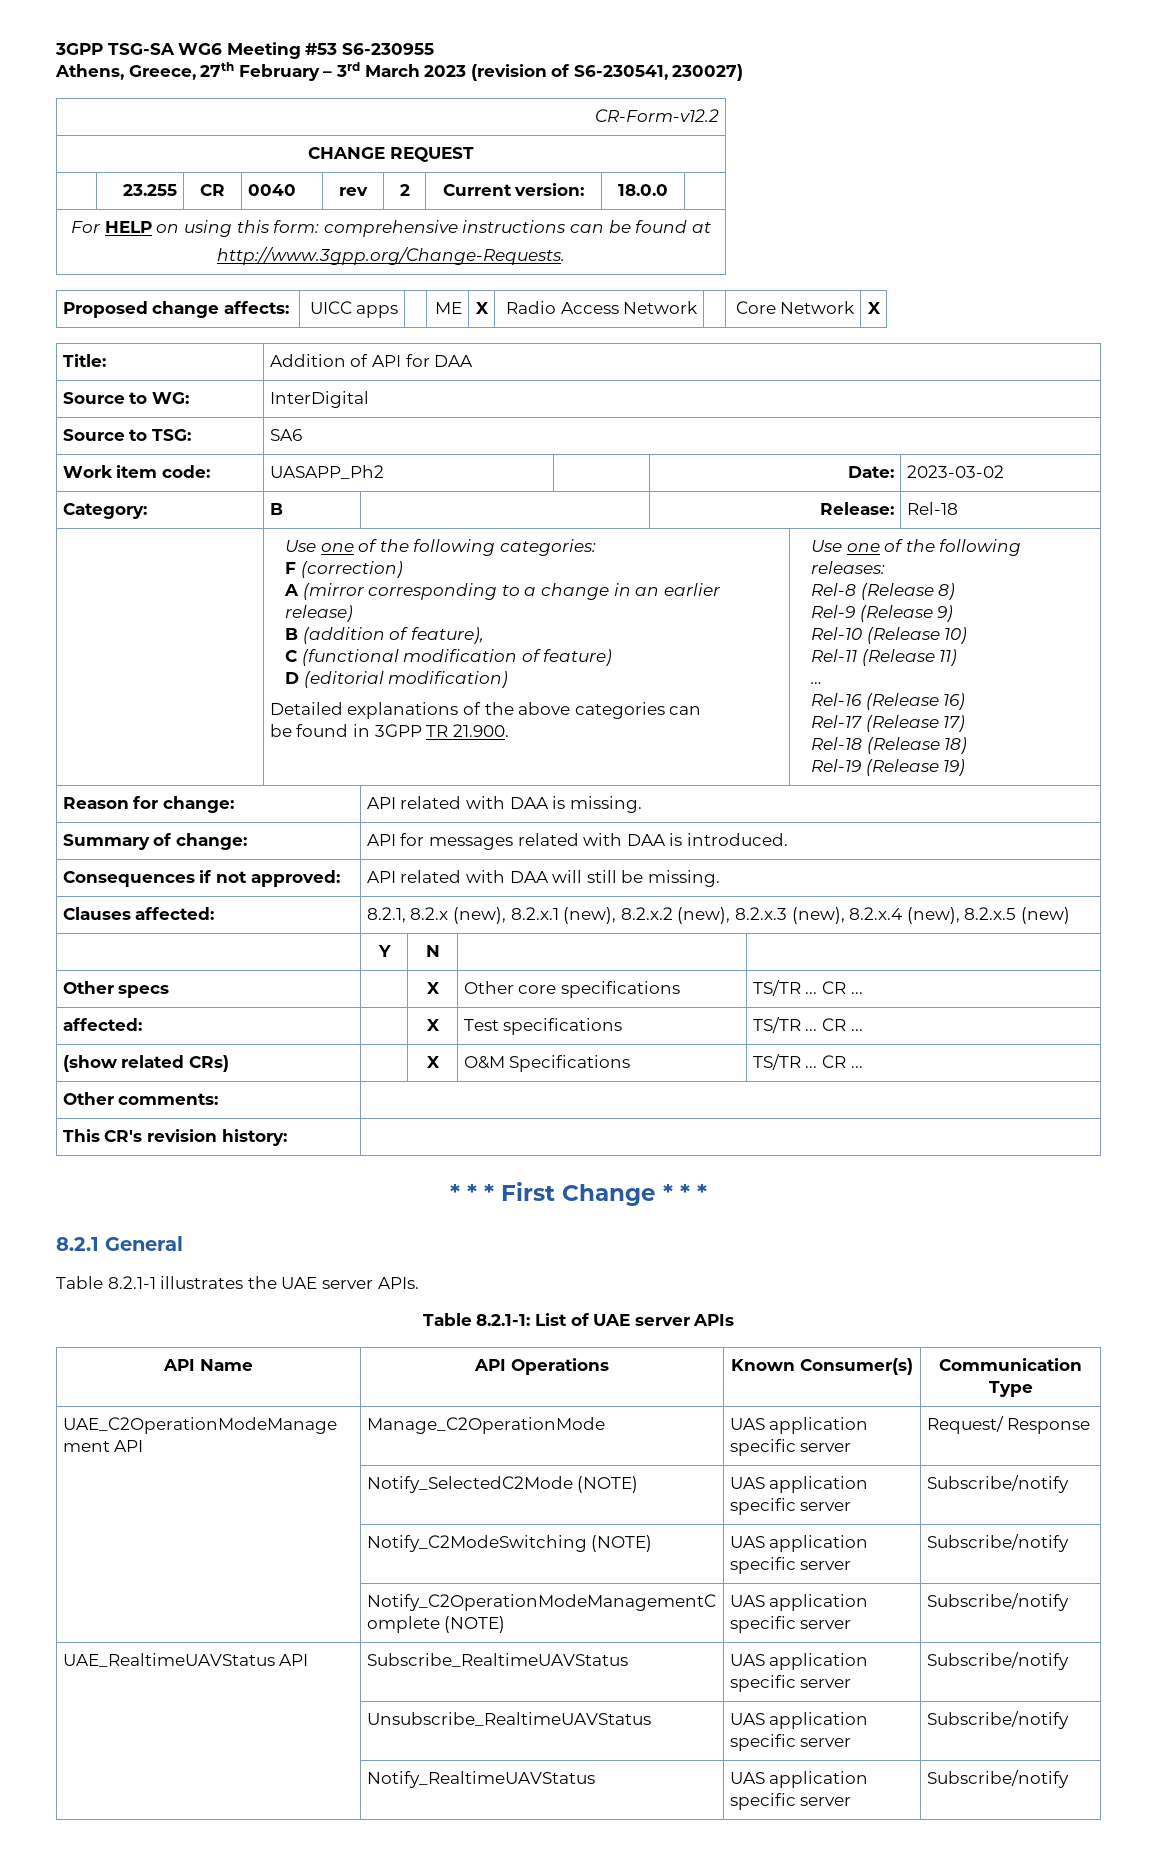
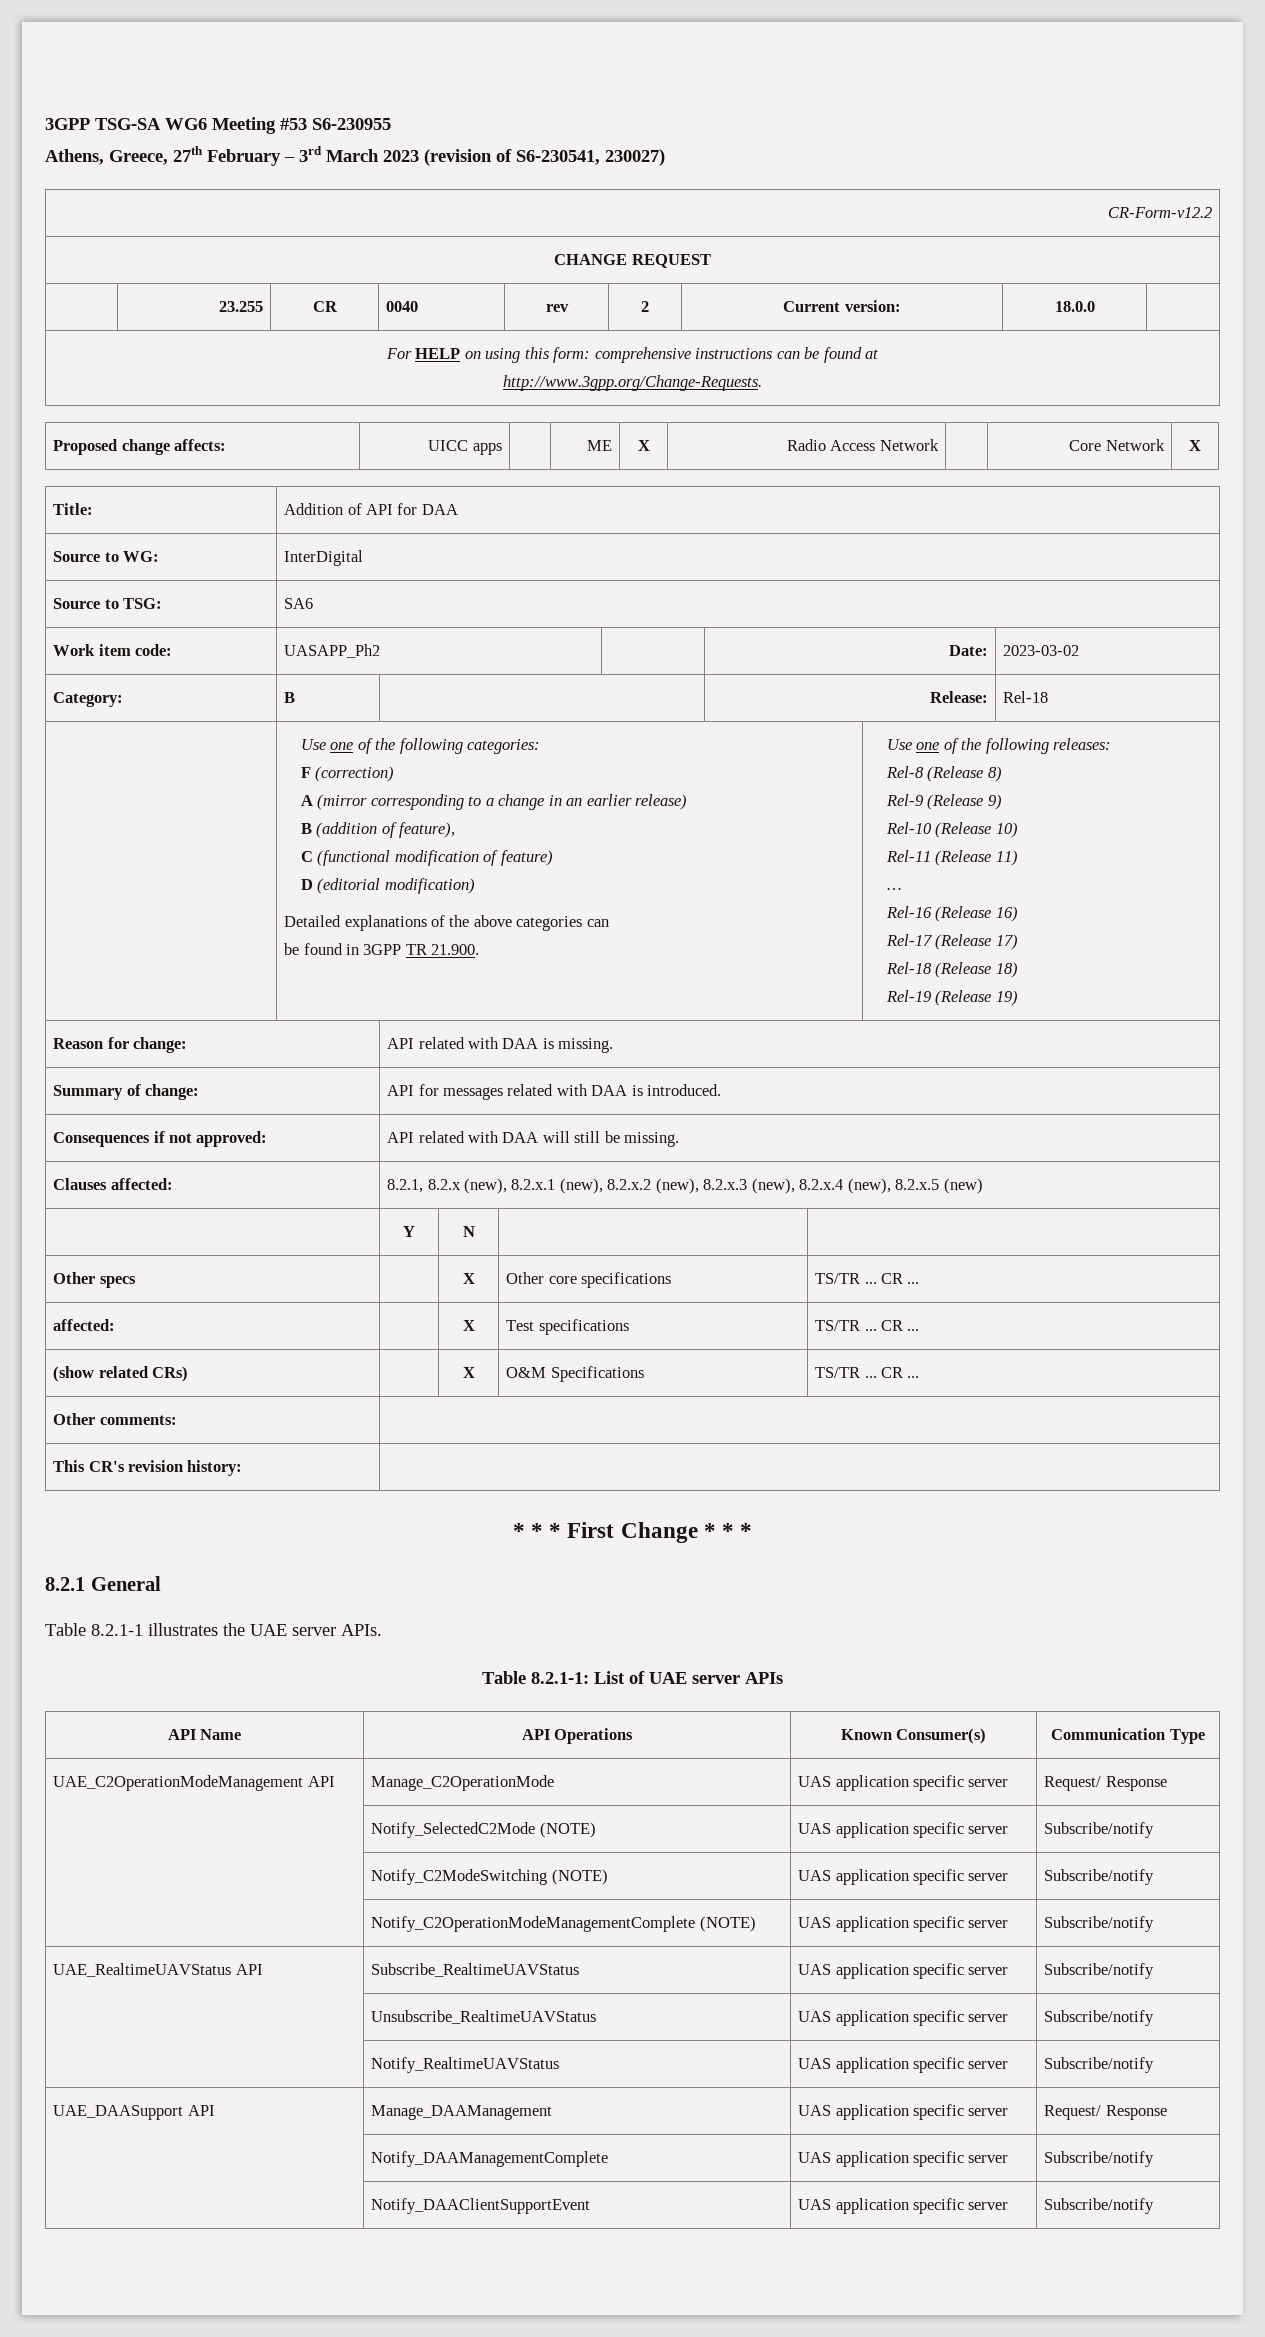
+ UAE_DAASupport API | Manage_DAAManagement | UAS application specific server | Request/ Response
+ | Notify_DAAManagementComplete | UAS application specific server | Subscribe/notify
+ | Notify_DAAClientSupportEvent | UAS application specific server | Subscribe/notify

